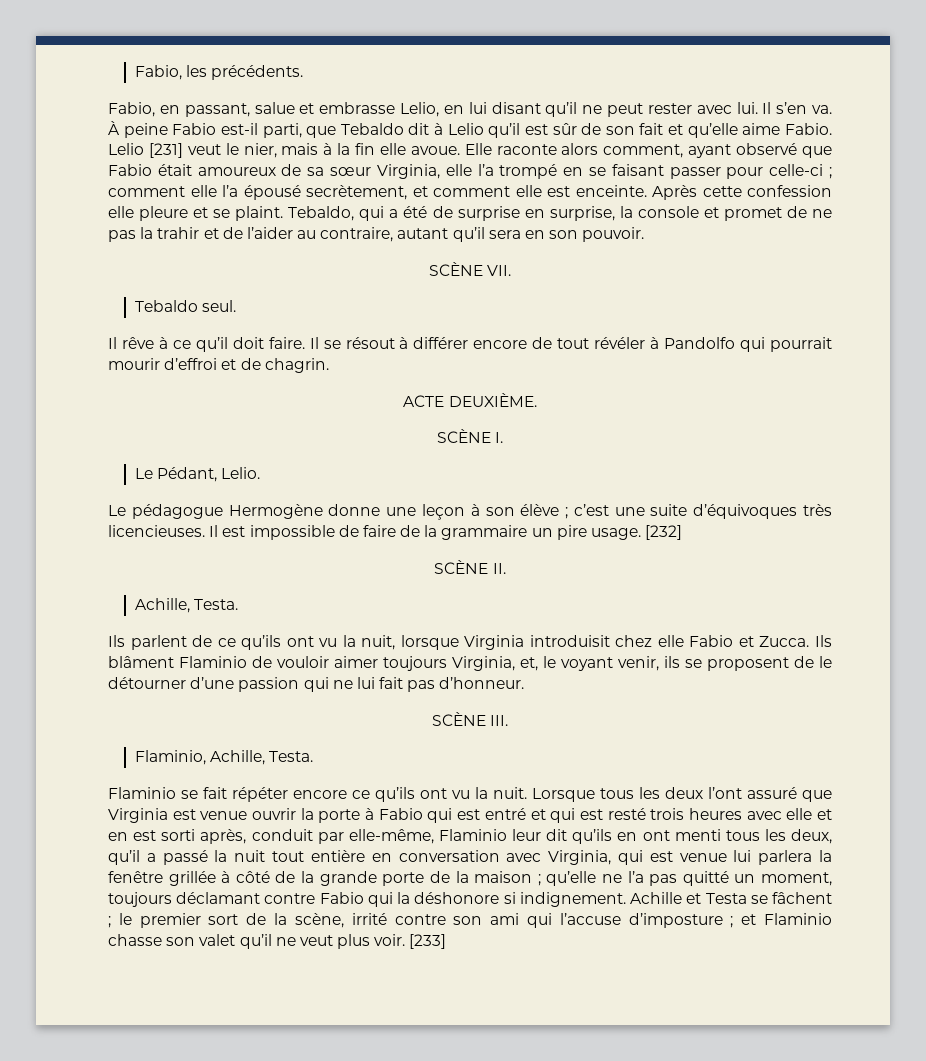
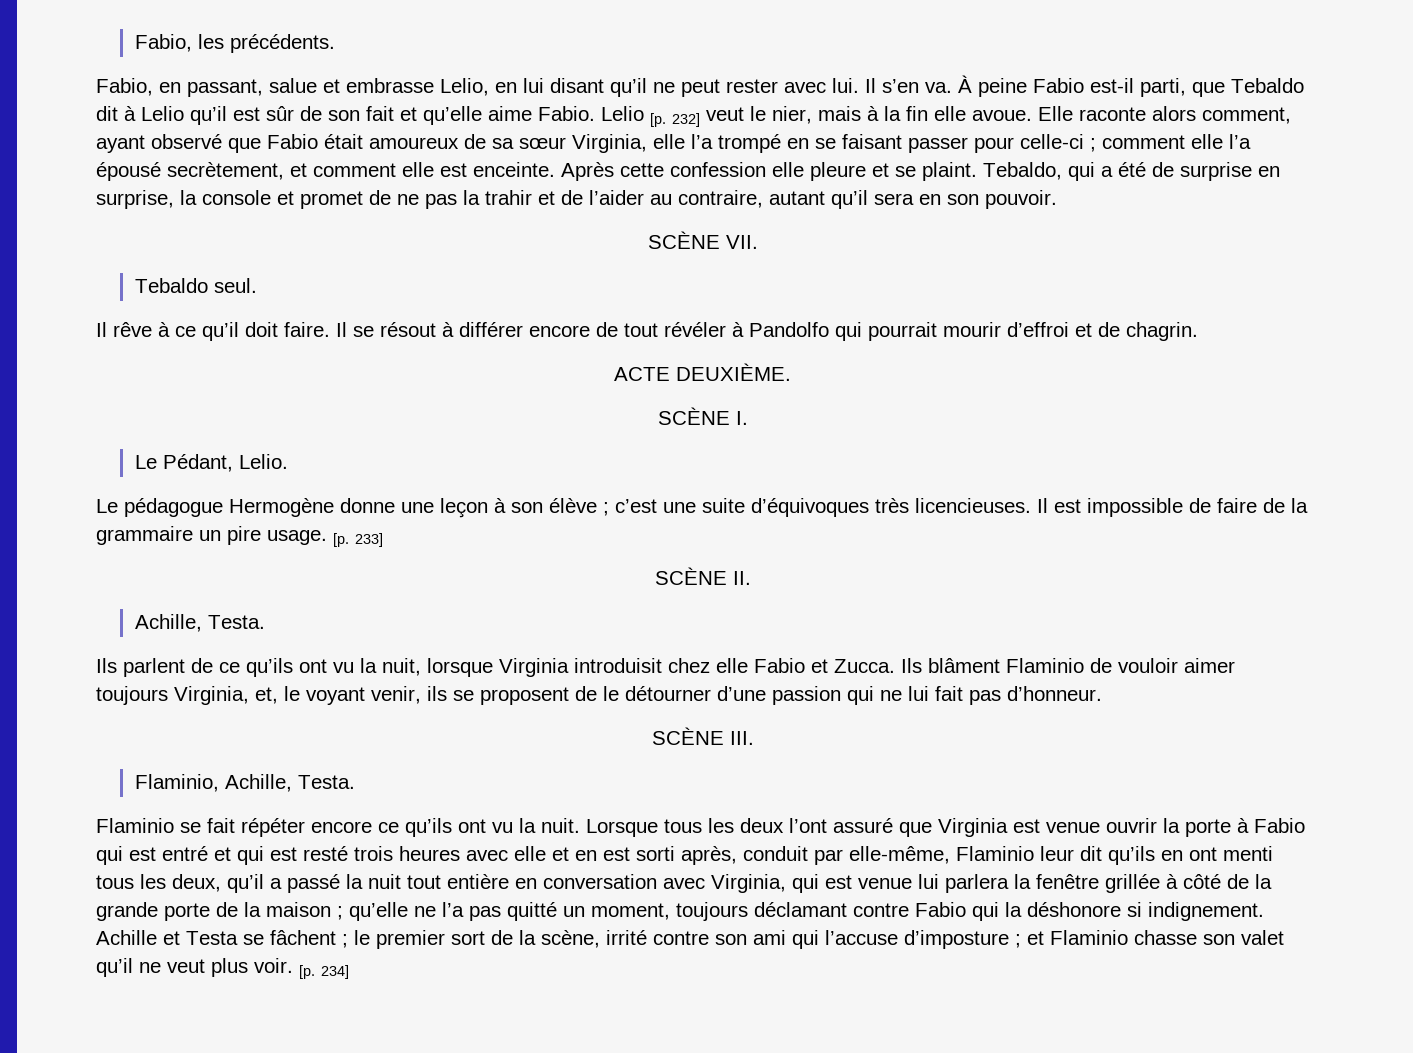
- Lelio [231] veut le nier, mais à la fin elle avoue.
+ Lelio [p. 232] veut le nier, mais à la fin elle avoue.
- [232]
+ [p. 233]
- [233]
+ [p. 234]

